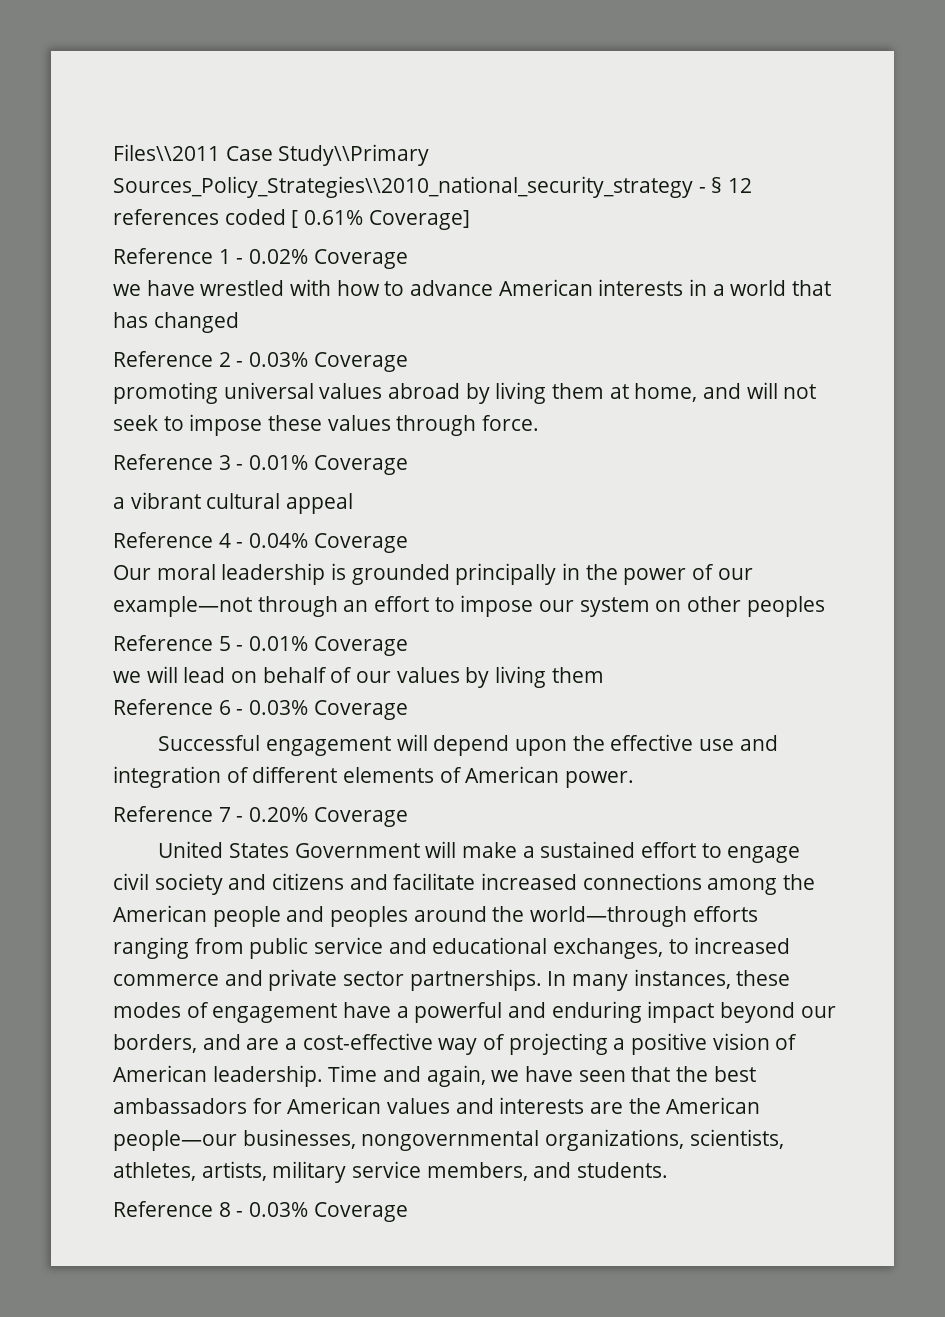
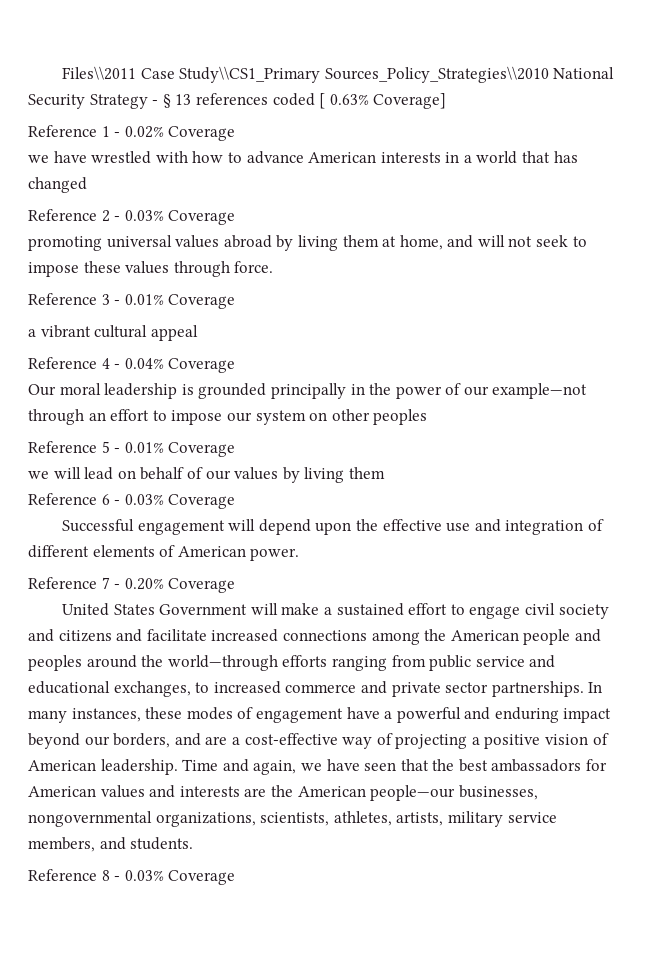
- Files\\2011 Case Study\\Primary Sources_Policy_Strategies\\2010_national_security_strategy - § 12 references coded [ 0.61% Coverage]
+ Files\\2011 Case Study\\CS1_Primary Sources_Policy_Strategies\\2010 National Security Strategy - § 13 references coded [ 0.63% Coverage]

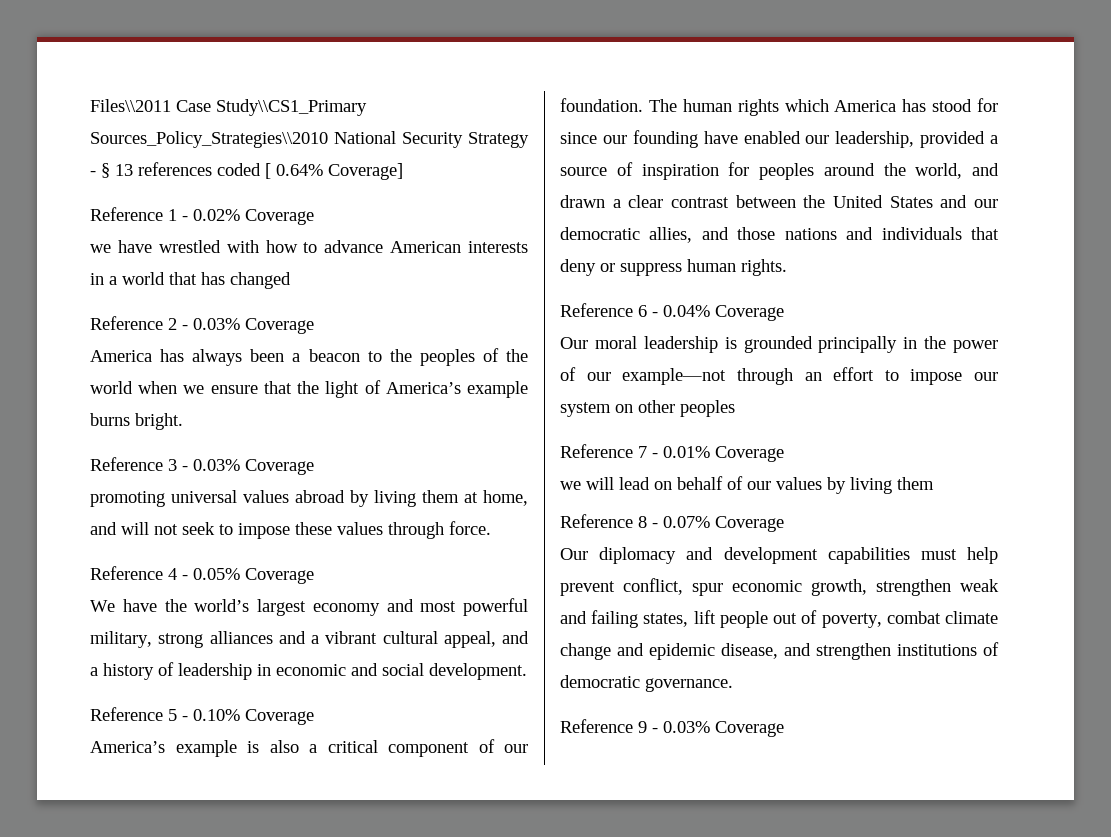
- Files\\2011 Case Study\\CS1_Primary Sources_Policy_Strategies\\2010 National Security Strategy - § 13 references coded [ 0.63% Coverage]
+ Files\\2011 Case Study\\CS1_Primary Sources_Policy_Strategies\\2010 National Security Strategy - § 13 references coded [ 0.64% Coverage]
+ America has always been a beacon to the peoples of the world when we ensure that the light of America’s example burns bright.
+ Reference 3 - 0.03% Coverage
- Reference 3 - 0.01% Coverage
- a vibrant cultural appeal
- Reference 4 - 0.04% Coverage
+ Reference 4 - 0.05% Coverage
+ We have the world’s largest economy and most powerful military, strong alliances and a vibrant cultural appeal, and a history of leadership in economic and social development.
+ Reference 5 - 0.10% Coverage
+ America’s example is also a critical component of our foundation. The human rights which America has stood for since our founding have enabled our leadership, provided a source of inspiration for peoples around the world, and drawn a clear contrast between the United States and our democratic allies, and those nations and individuals that deny or suppress human rights.
+ Reference 6 - 0.04% Coverage
- Reference 5 - 0.01% Coverage
+ Reference 7 - 0.01% Coverage
- Reference 6 - 0.03% Coverage
- Successful engagement will depend upon the effective use and integration of different elements of American power.
- Reference 7 - 0.20% Coverage
- United States Government will make a sustained effort to engage civil society and citizens and facilitate increased connections among the American people and peoples around the world—through efforts ranging from public service and educational exchanges, to increased commerce and private sector partnerships. In many instances, these modes of engagement have a powerful and enduring impact beyond our borders, and are a cost-effective way of projecting a positive vision of American leadership. Time and again, we have seen that the best ambassadors for American values and interests are the American people—our businesses, nongovernmental organizations, scientists, athletes, artists, military service members, and students.
- Reference 8 - 0.03% Coverage
+ Reference 8 - 0.07% Coverage
+ Our diplomacy and development capabilities must help prevent conflict, spur economic growth, strengthen weak and failing states, lift people out of poverty, combat climate change and epidemic disease, and strengthen institutions of democratic governance.
+ Reference 9 - 0.03% Coverage

